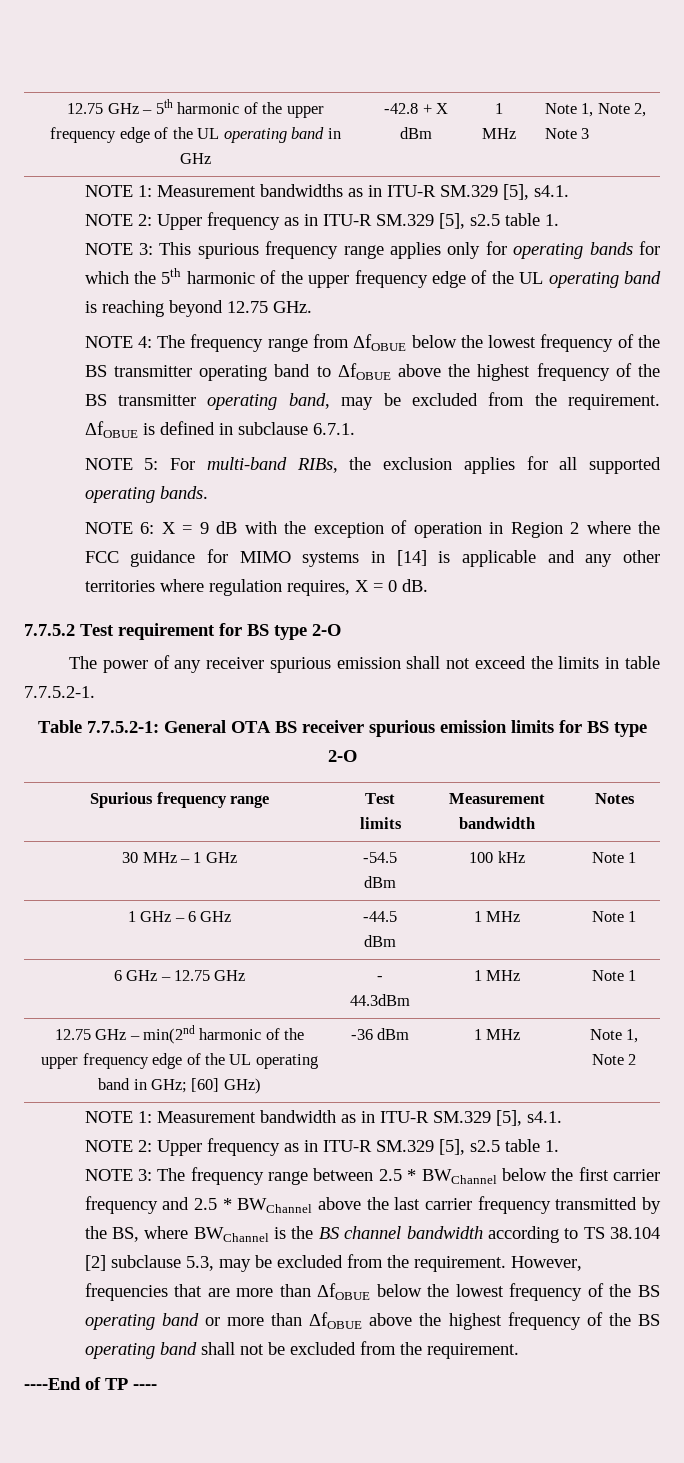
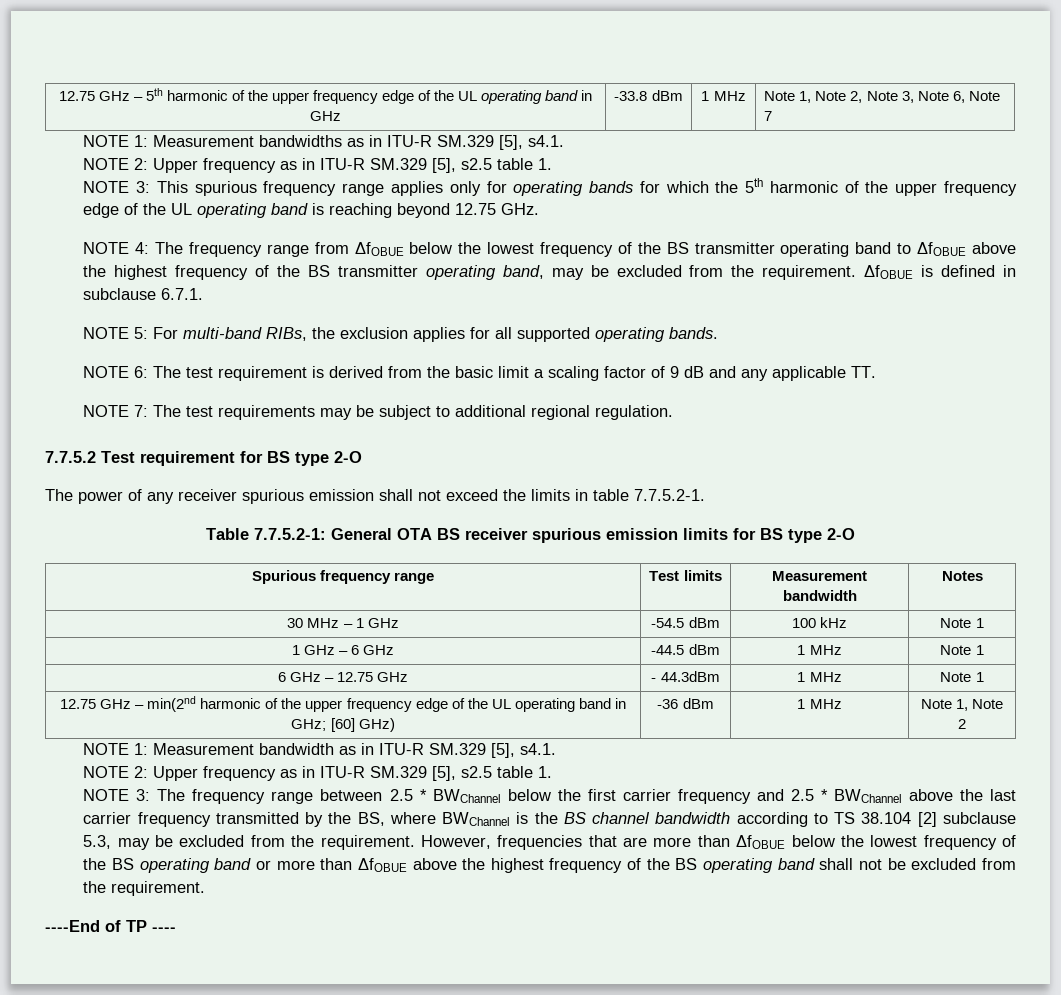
- 12.75 GHz – 5th harmonic of the upper frequency edge of the UL operating band in GHz | -42.8 + X dBm | 1 MHz | Note 1, Note 2, Note 3
+ 12.75 GHz – 5th harmonic of the upper frequency edge of the UL operating band in GHz | -33.8 dBm | 1 MHz | Note 1, Note 2, Note 3, Note 6, Note 7
- NOTE 6: X = 9 dB with the exception of operation in Region 2 where the FCC guidance for MIMO systems in [14] is applicable and any other territories where regulation requires, X = 0 dB.
+ NOTE 6: The test requirement is derived from the basic limit a scaling factor of 9 dB and any applicable TT.
+ NOTE 7: The test requirements may be subject to additional regional regulation.

